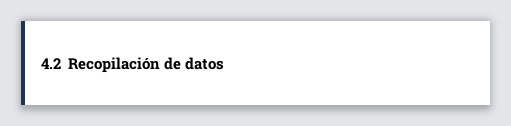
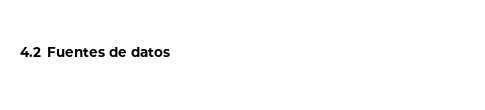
- 4.2 Recopilación de datos
+ 4.2 Fuentes de datos

